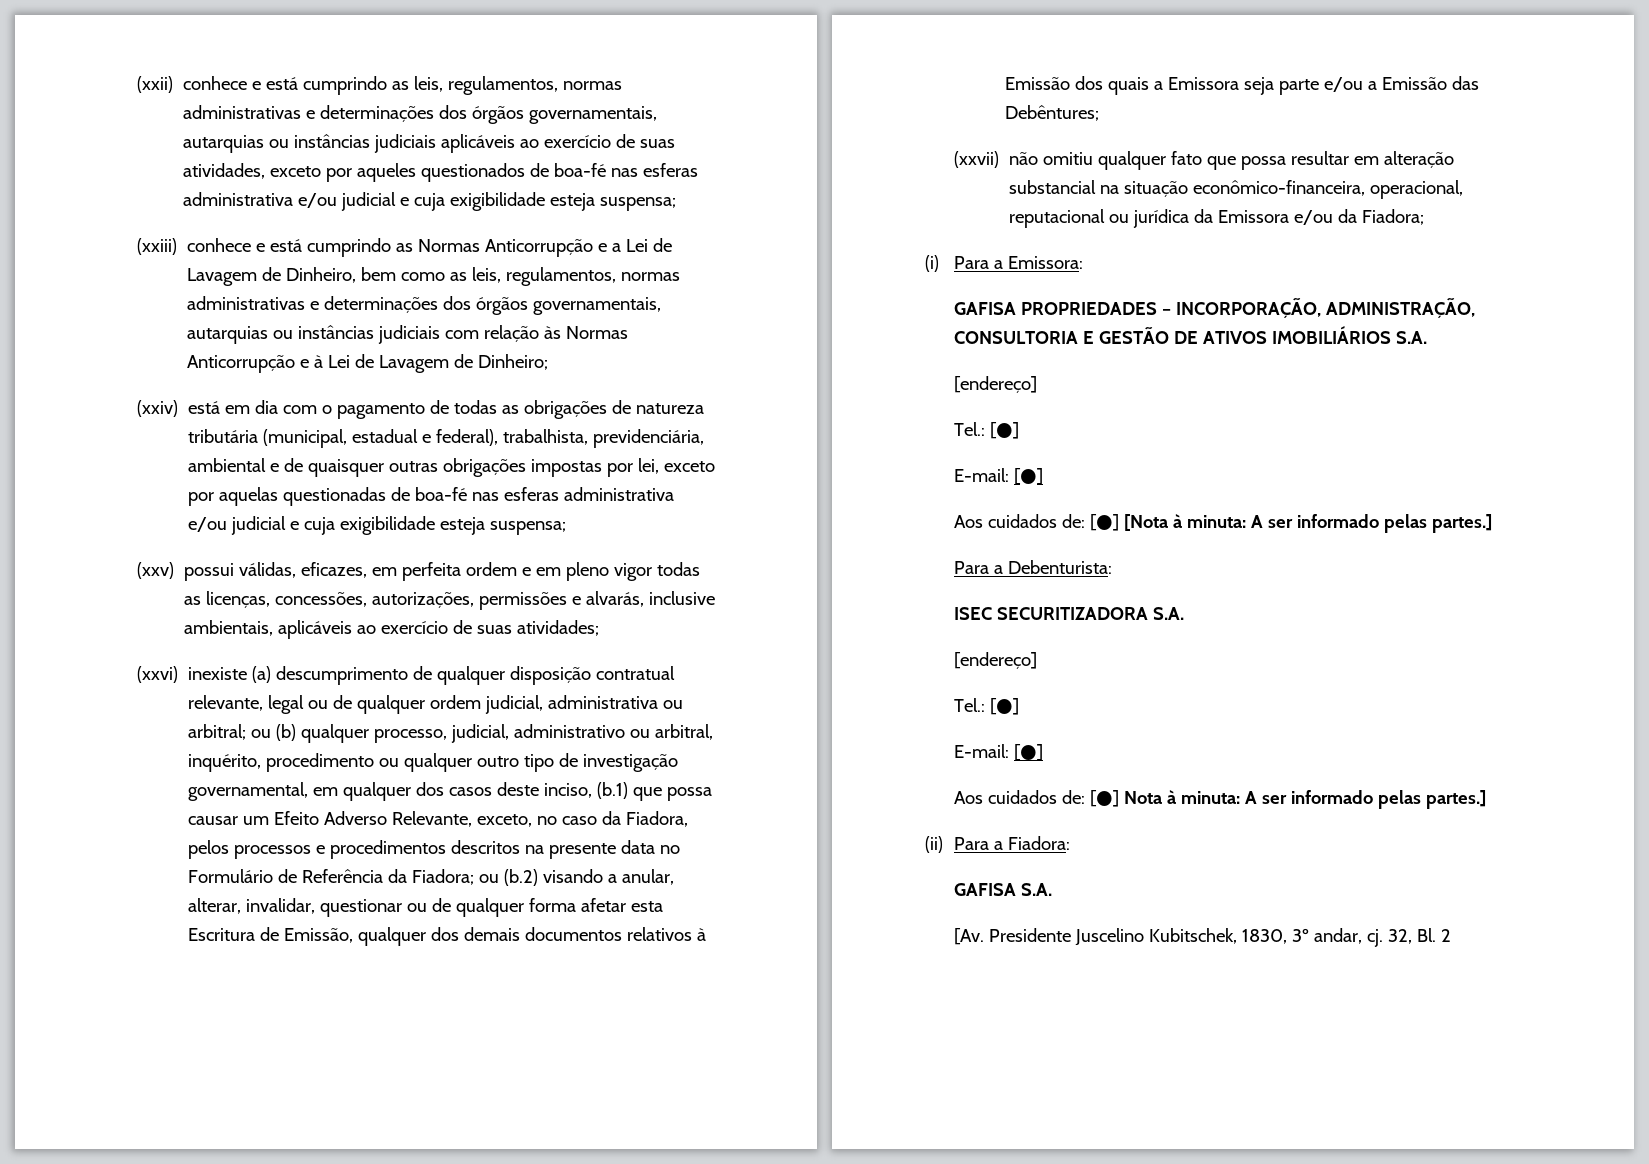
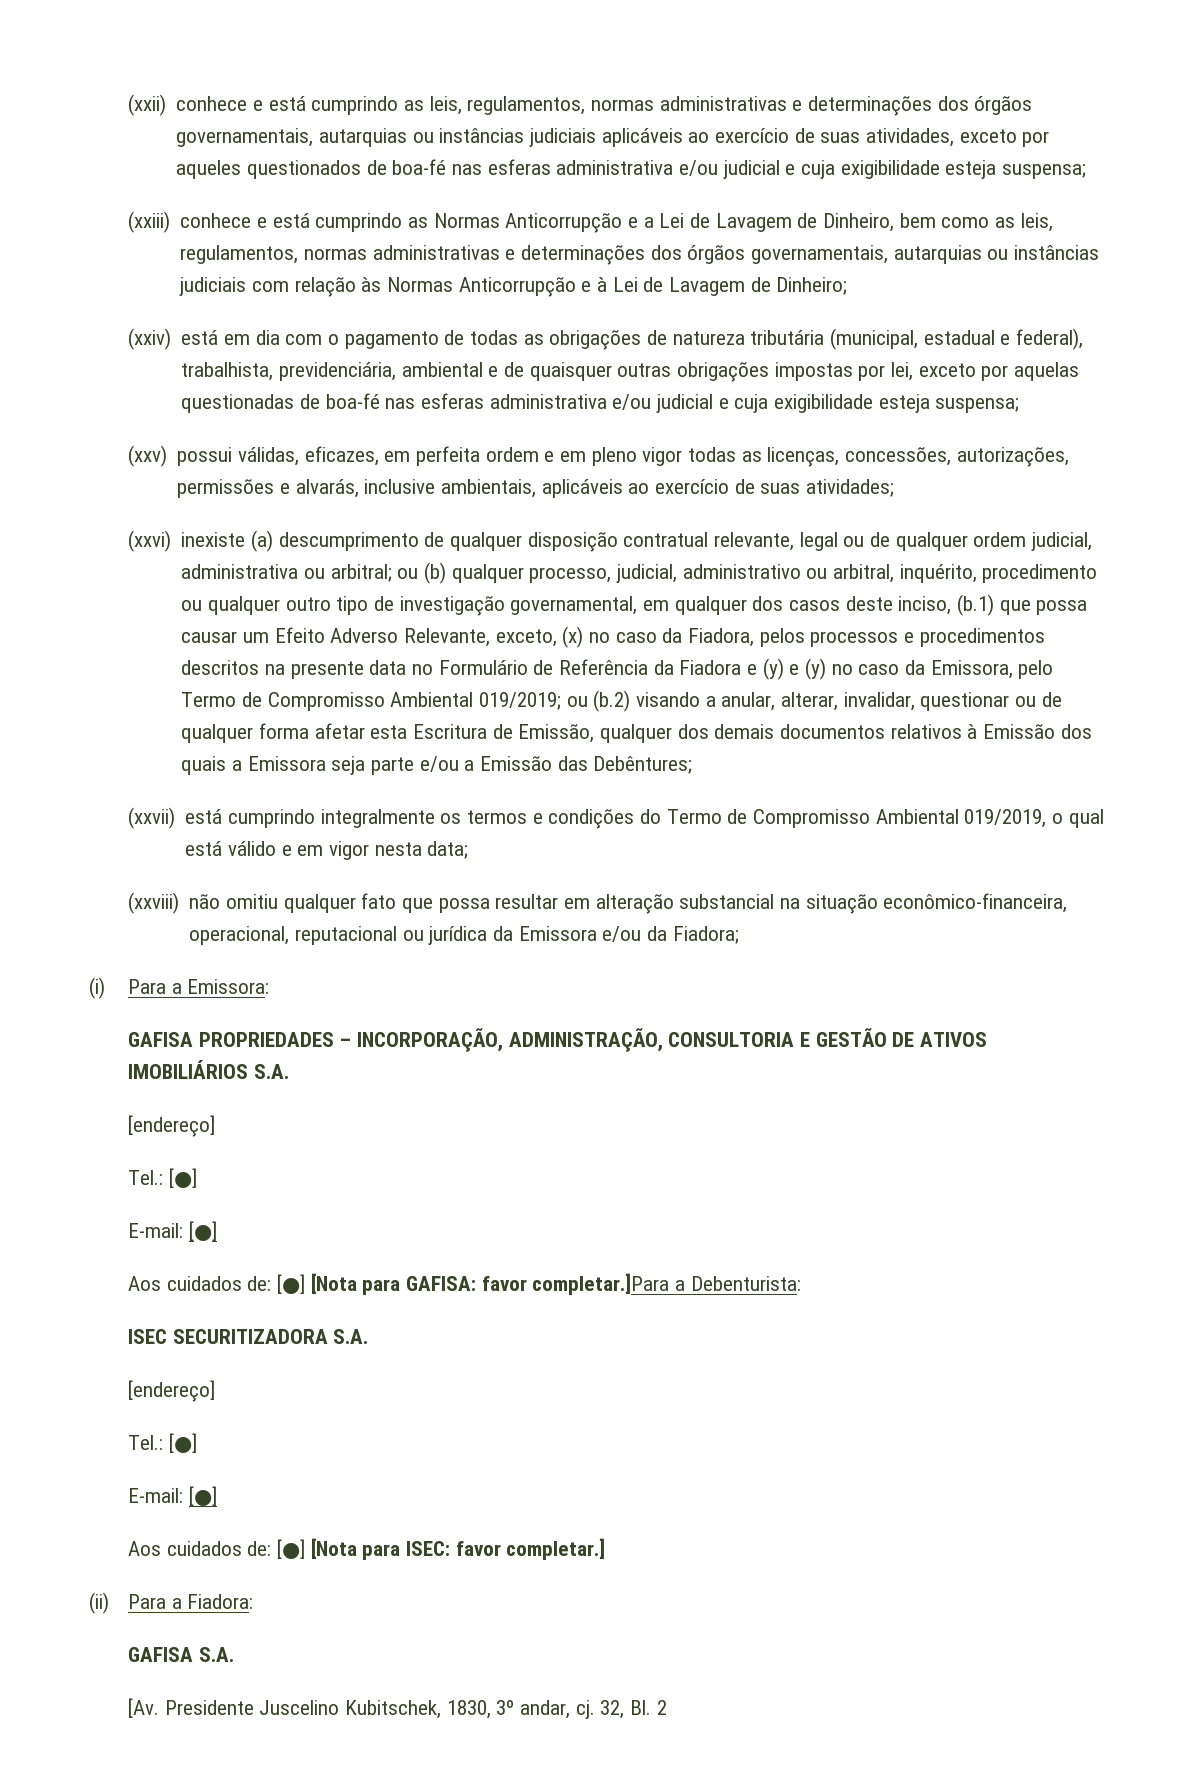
- ou (b) qualquer processo, judicial, administrativo ou arbitral, inquérito, procedimento ou qualquer outro tipo de investigação governamental, em qualquer dos casos deste inciso, (b.1) que possa causar um Efeito Adverso Relevante, exceto, no caso da Fiadora, pelos processos e procedimentos descritos na presente data no Formulário de Referência da Fiadora;
+ ou (b) qualquer processo, judicial, administrativo ou arbitral, inquérito, procedimento ou qualquer outro tipo de investigação governamental, em qualquer dos casos deste inciso, (b.1) que possa causar um Efeito Adverso Relevante, exceto, (x) no caso da Fiadora, pelos processos e procedimentos descritos na presente data no Formulário de Referência da Fiadora e (y) e (y) no caso da Emissora, pelo Termo de Compromisso Ambiental 019/2019;
- (xxvii) não omitiu qualquer fato que possa resultar em alteração substancial na situação econômico-financeira, operacional, reputacional ou jurídica da Emissora e/ou da Fiadora;
+ (xxvii) está cumprindo integralmente os termos e condições do Termo de Compromisso Ambiental 019/2019, o qual está válido e em vigor nesta data;
+ (xxviii) não omitiu qualquer fato que possa resultar em alteração substancial na situação econômico-financeira, operacional, reputacional ou jurídica da Emissora e/ou da Fiadora;
- Aos cuidados de: [●] [Nota à minuta: A ser informado pelas partes.]
- Para a Debenturista:
+ Aos cuidados de: [●] [Nota para GAFISA: favor completar.]Para a Debenturista:
- Aos cuidados de: [●] Nota à minuta: A ser informado pelas partes.]
+ Aos cuidados de: [●] [Nota para ISEC: favor completar.]

